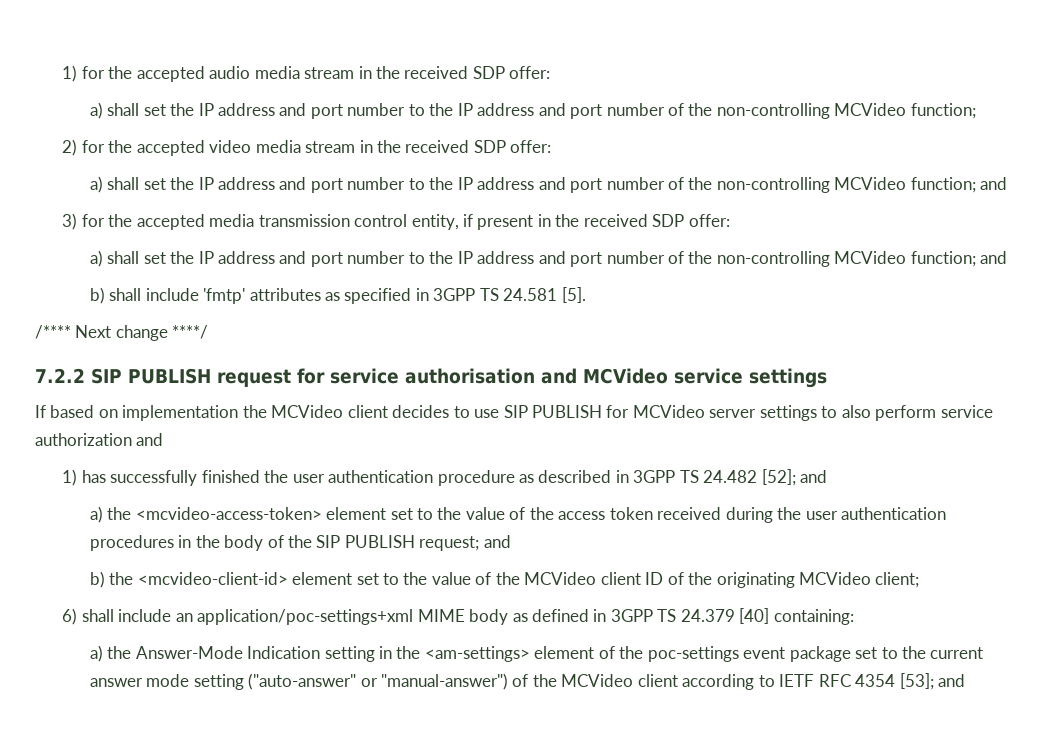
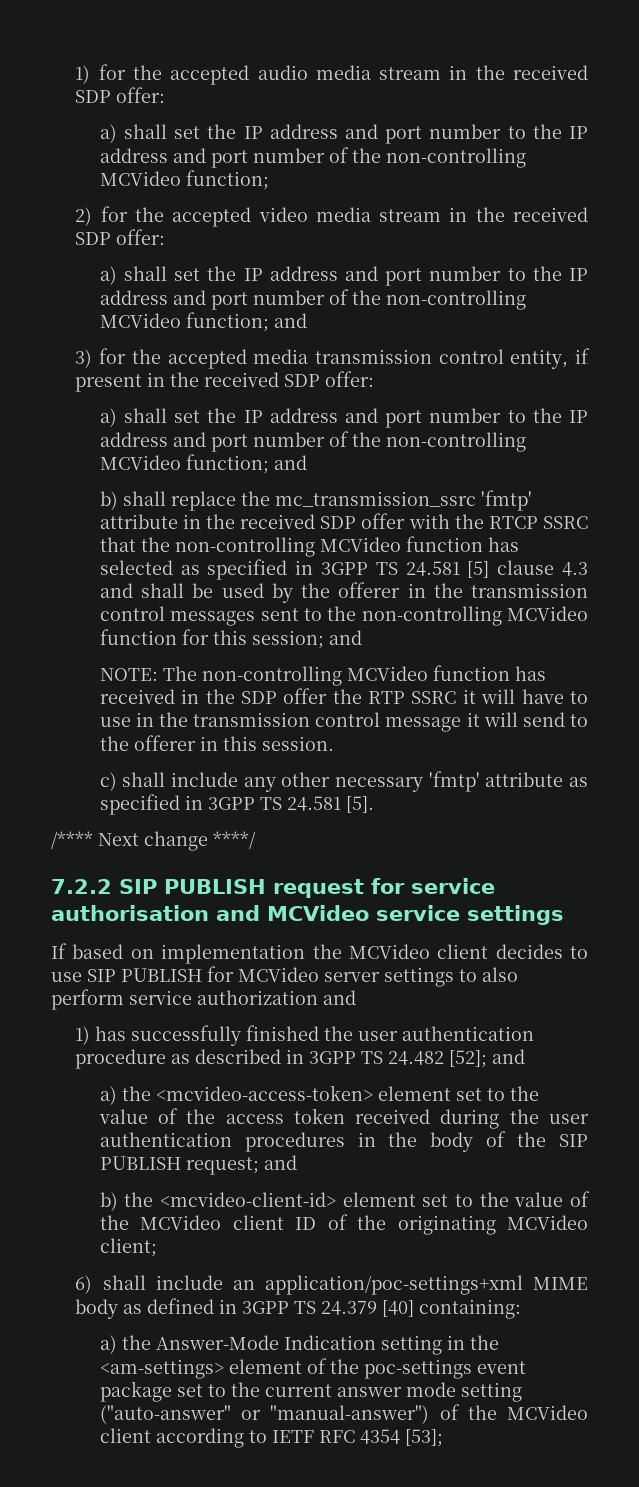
- b) shall include 'fmtp' attributes as specified in 3GPP TS 24.581 [5].
+ b) shall replace the mc_transmission_ssrc 'fmtp' attribute in the received SDP offer with the RTCP SSRC that the non-controlling MCVideo function has selected as specified in 3GPP TS 24.581 [5] clause 4.3 and shall be used by the offerer in the transmission control messages sent to the non-controlling MCVideo function for this session; and
+ NOTE: The non-controlling MCVideo function has received in the SDP offer the RTP SSRC it will have to use in the transmission control message it will send to the offerer in this session.
+ c) shall include any other necessary 'fmtp' attribute as specified in 3GPP TS 24.581 [5].
- a) the Answer-Mode Indication setting in the <am-settings> element of the poc-settings event package set to the current answer mode setting ("auto-answer" or "manual-answer") of the MCVideo client according to IETF RFC 4354 [53]; and
+ a) the Answer-Mode Indication setting in the <am-settings> element of the poc-settings event package set to the current answer mode setting ("auto-answer" or "manual-answer") of the MCVideo client according to IETF RFC 4354 [53];

